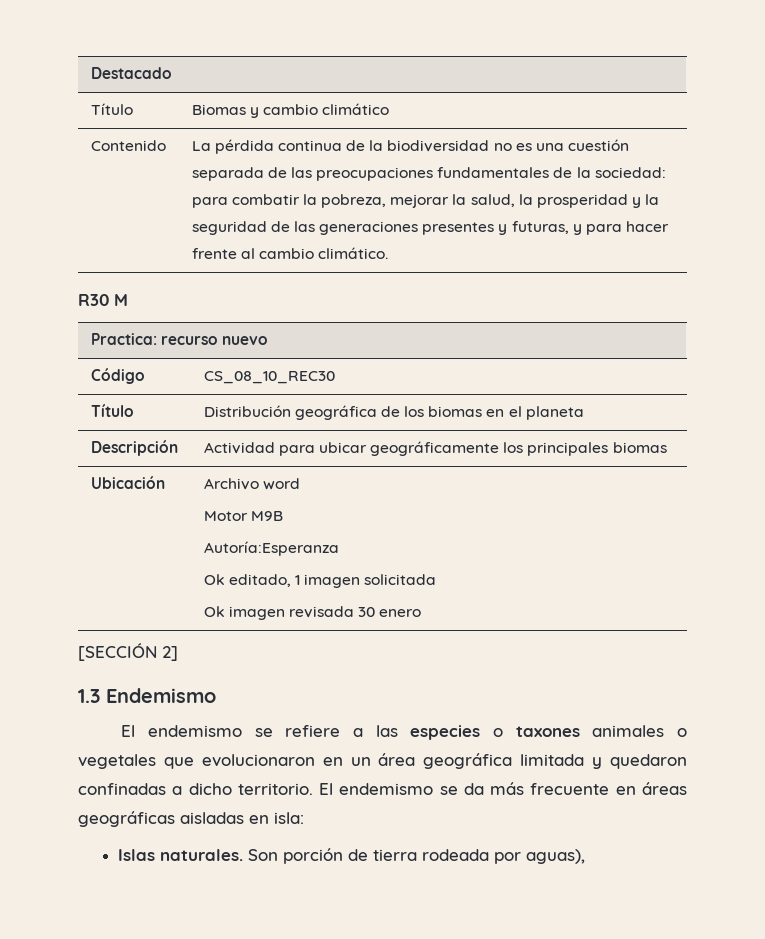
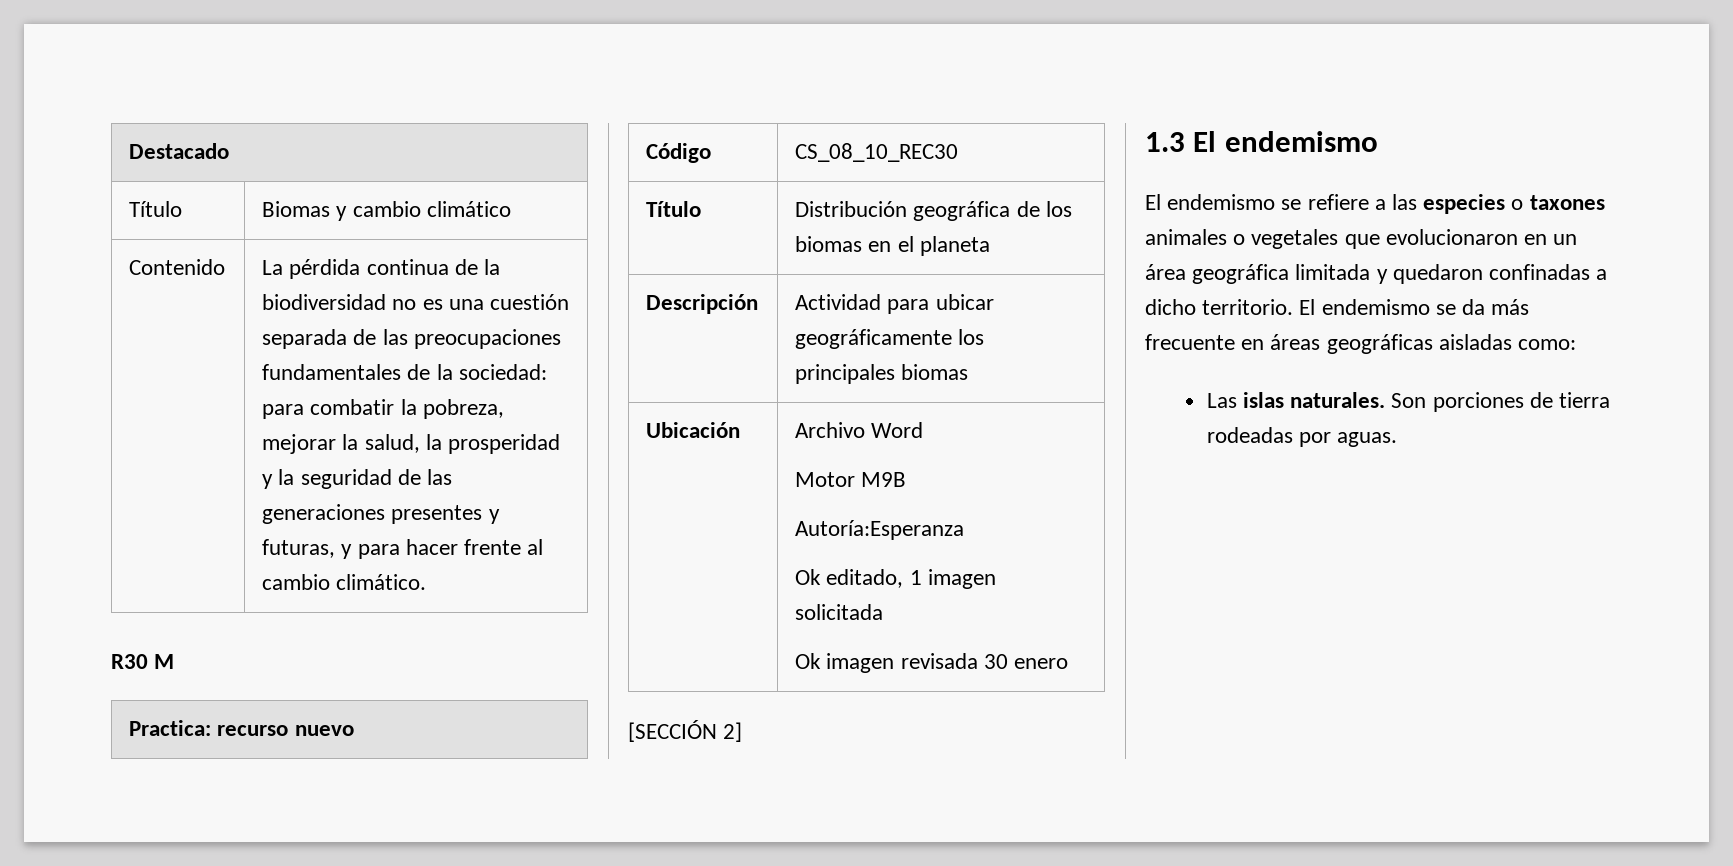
- Ubicación | Archivo word
+ Ubicación | Archivo Word
- 1.3 Endemismo
+ 1.3 El endemismo
- El endemismo se da más frecuente en áreas geográficas aisladas en isla:
- Islas naturales.
+ El endemismo se da más frecuente en áreas geográficas aisladas como:
+ Las islas naturales.
- Son porción de tierra rodeada por aguas),
+ Son porciones de tierra rodeadas por aguas.

